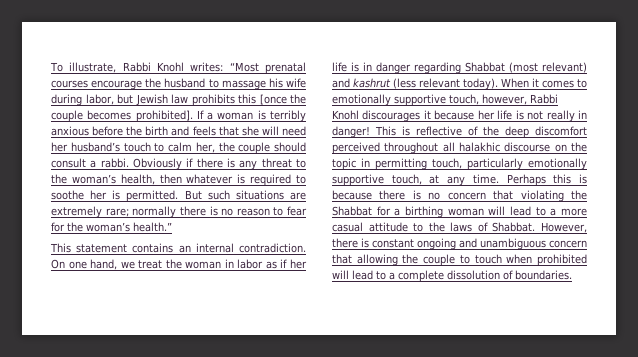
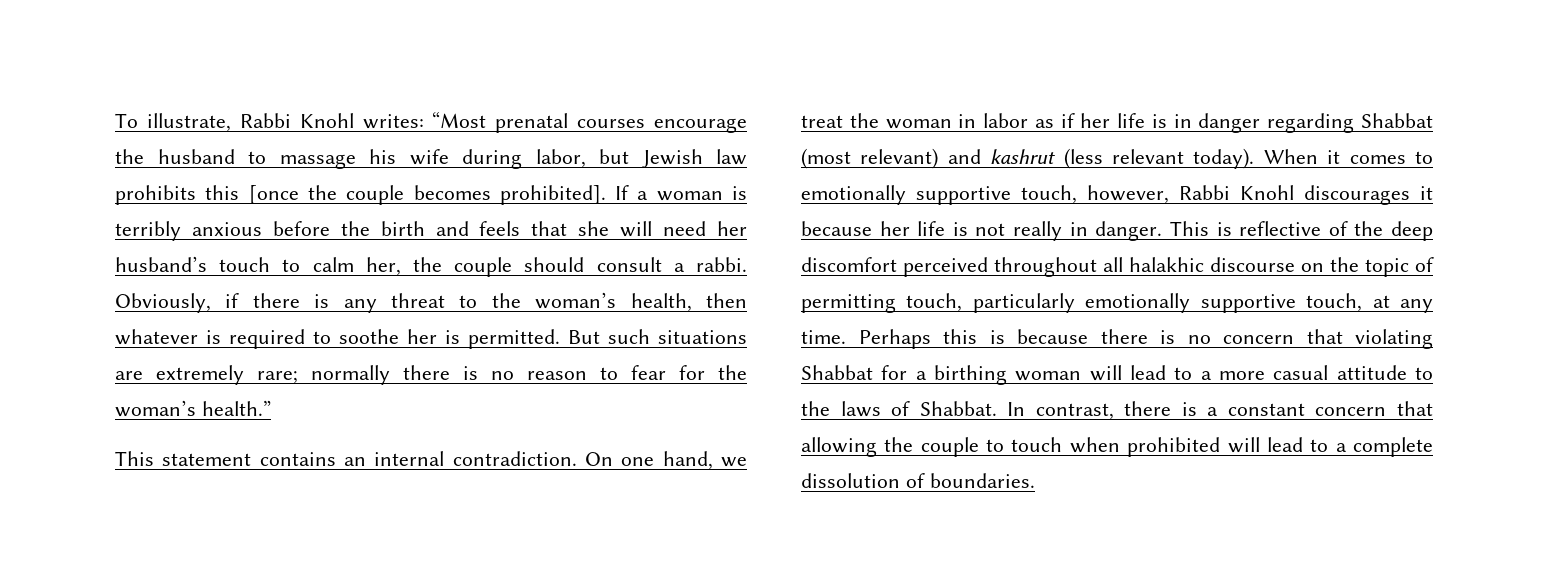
- Obviously if there is any threat to the woman’s health, then whatever is required to soothe her is permitted.
+ Obviously, if there is any threat to the woman’s health, then whatever is required to soothe her is permitted.
- When it comes to emotionally supportive touch, however, Rabbi Knohl discourages it because her life is not really in danger!
+ When it comes to emotionally supportive touch, however, Rabbi Knohl discourages it because her life is not really in danger.
- This is reflective of the deep discomfort perceived throughout all halakhic discourse on the topic in permitting touch, particularly emotionally supportive touch, at any time.
+ This is reflective of the deep discomfort perceived throughout all halakhic discourse on the topic of permitting touch, particularly emotionally supportive touch, at any time.
- Perhaps this is because there is no concern that violating the Shabbat for a birthing woman will lead to a more casual attitude to the laws of Shabbat.
+ Perhaps this is because there is no concern that violating Shabbat for a birthing woman will lead to a more casual attitude to the laws of Shabbat.
- However, there is constant ongoing and unambiguous concern that allowing the couple to touch when prohibited will lead to a complete dissolution of boundaries.
+ In contrast, there is a constant concern that allowing the couple to touch when prohibited will lead to a complete dissolution of boundaries.

